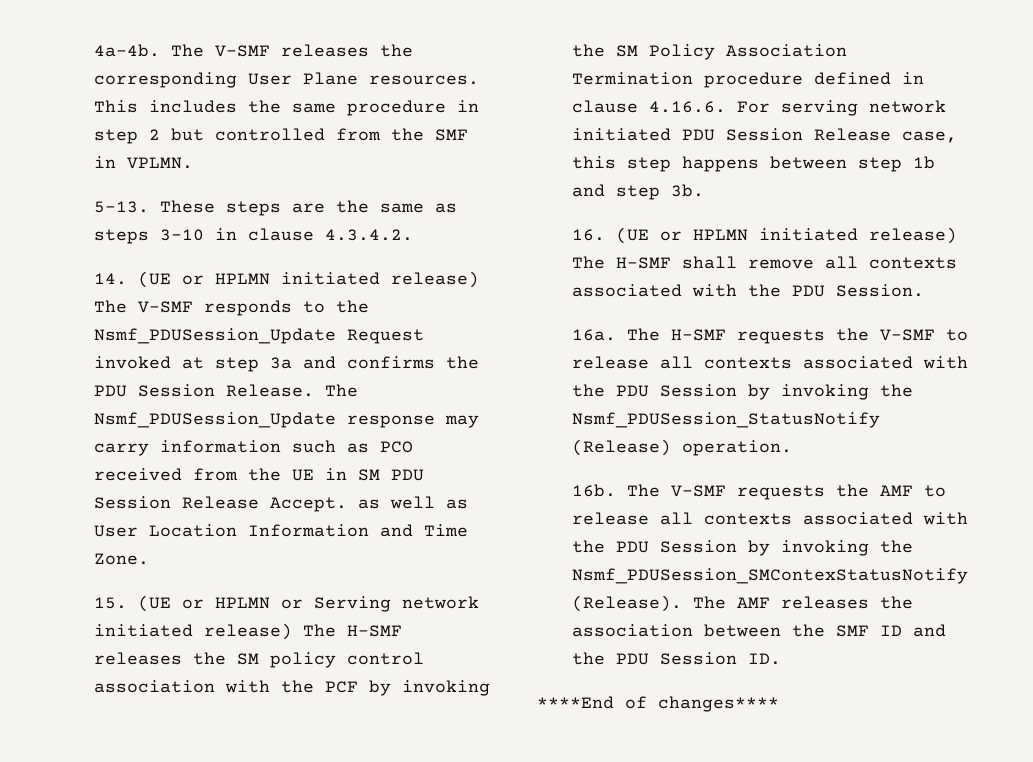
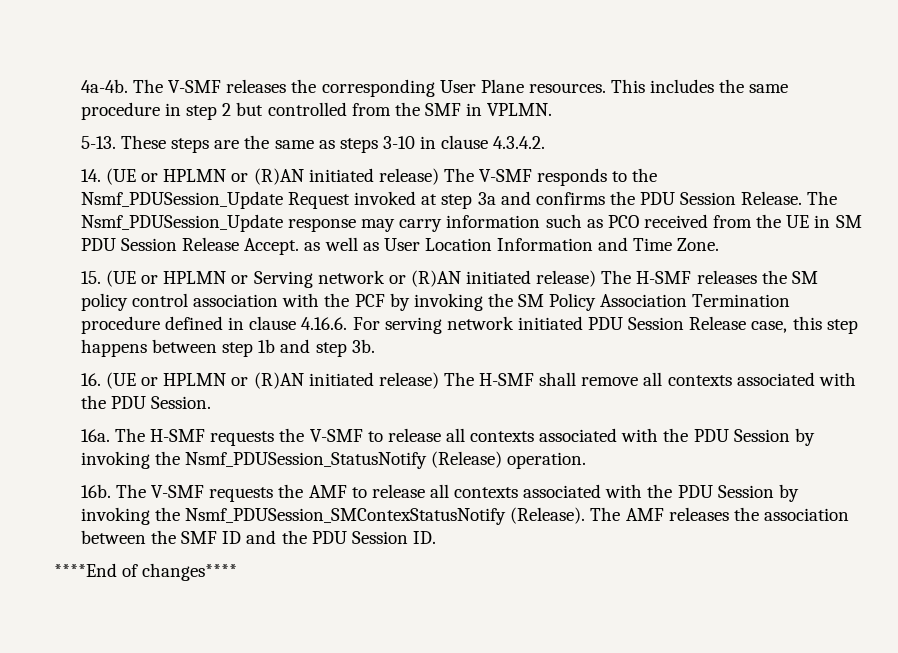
- 14. (UE or HPLMN initiated release) The V-SMF responds to the Nsmf_PDUSession_Update Request invoked at step 3a and confirms the PDU Session Release.
+ 14. (UE or HPLMN or (R)AN initiated release) The V-SMF responds to the Nsmf_PDUSession_Update Request invoked at step 3a and confirms the PDU Session Release.
- 15. (UE or HPLMN or Serving network initiated release) The H-SMF releases the SM policy control association with the PCF by invoking the SM Policy Association Termination procedure defined in clause 4.16.6. For serving network initiated PDU Session Release case, this step happens between step 1b and step 3b.
+ 15. (UE or HPLMN or Serving network or (R)AN initiated release) The H-SMF releases the SM policy control association with the PCF by invoking the SM Policy Association Termination procedure defined in clause 4.16.6. For serving network initiated PDU Session Release case, this step happens between step 1b and step 3b.
- 16. (UE or HPLMN initiated release) The H-SMF shall remove all contexts associated with the PDU Session.
+ 16. (UE or HPLMN or (R)AN initiated release) The H-SMF shall remove all contexts associated with the PDU Session.

